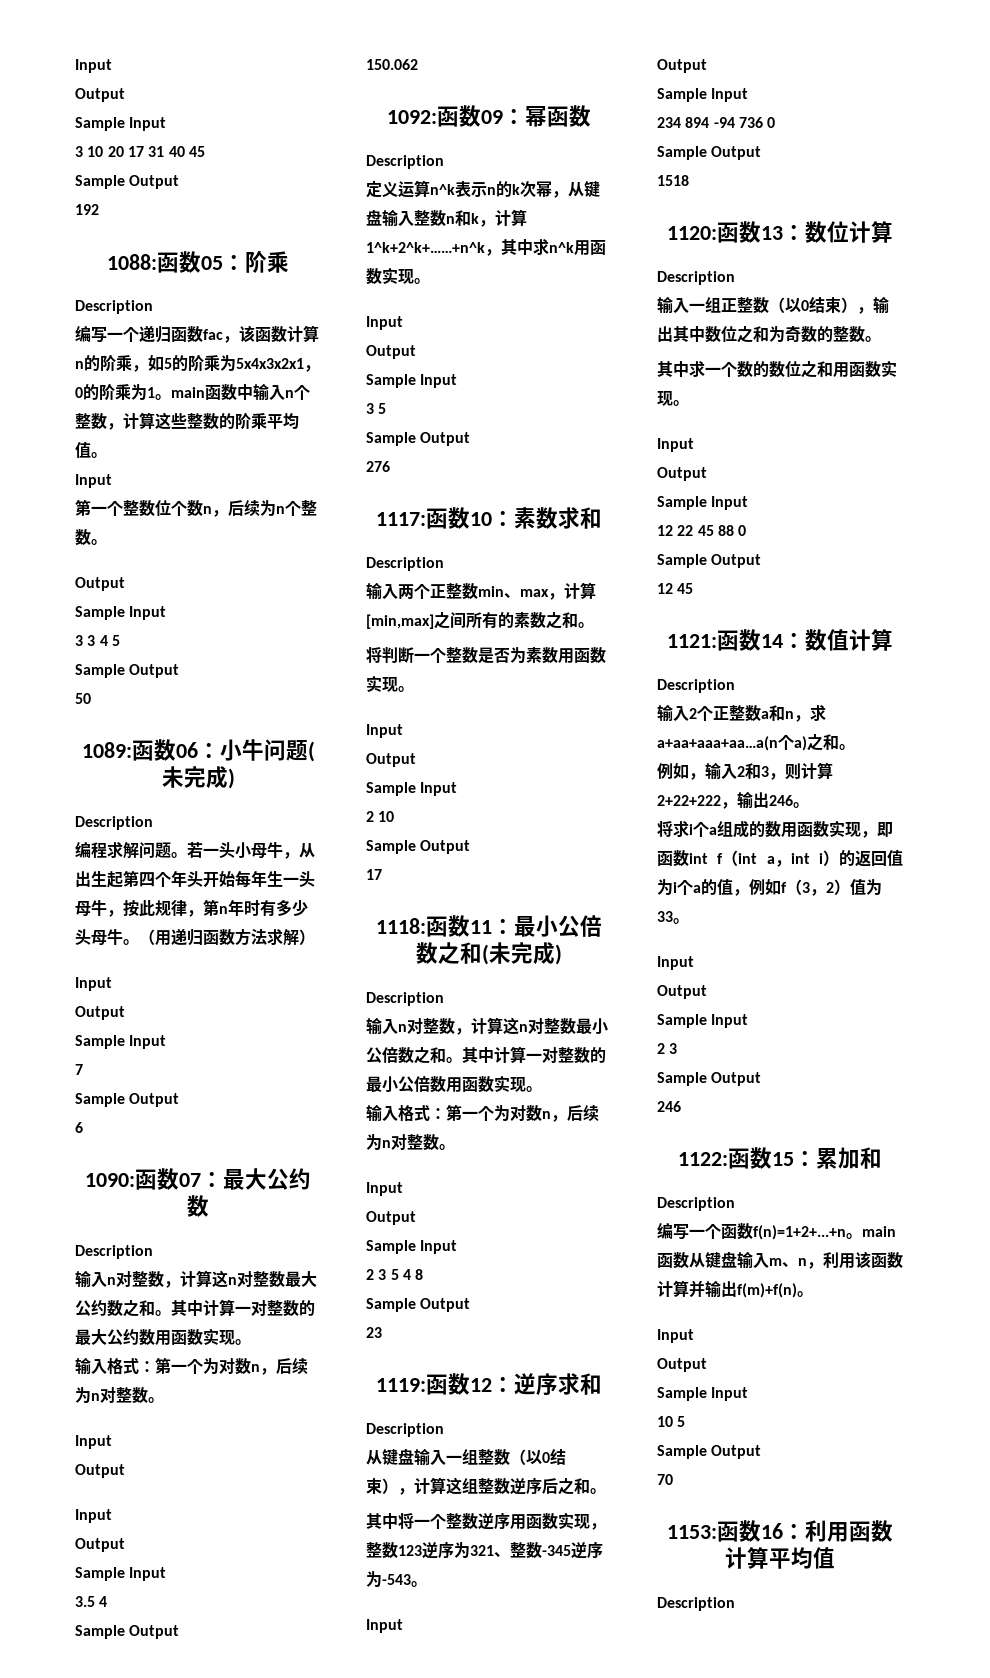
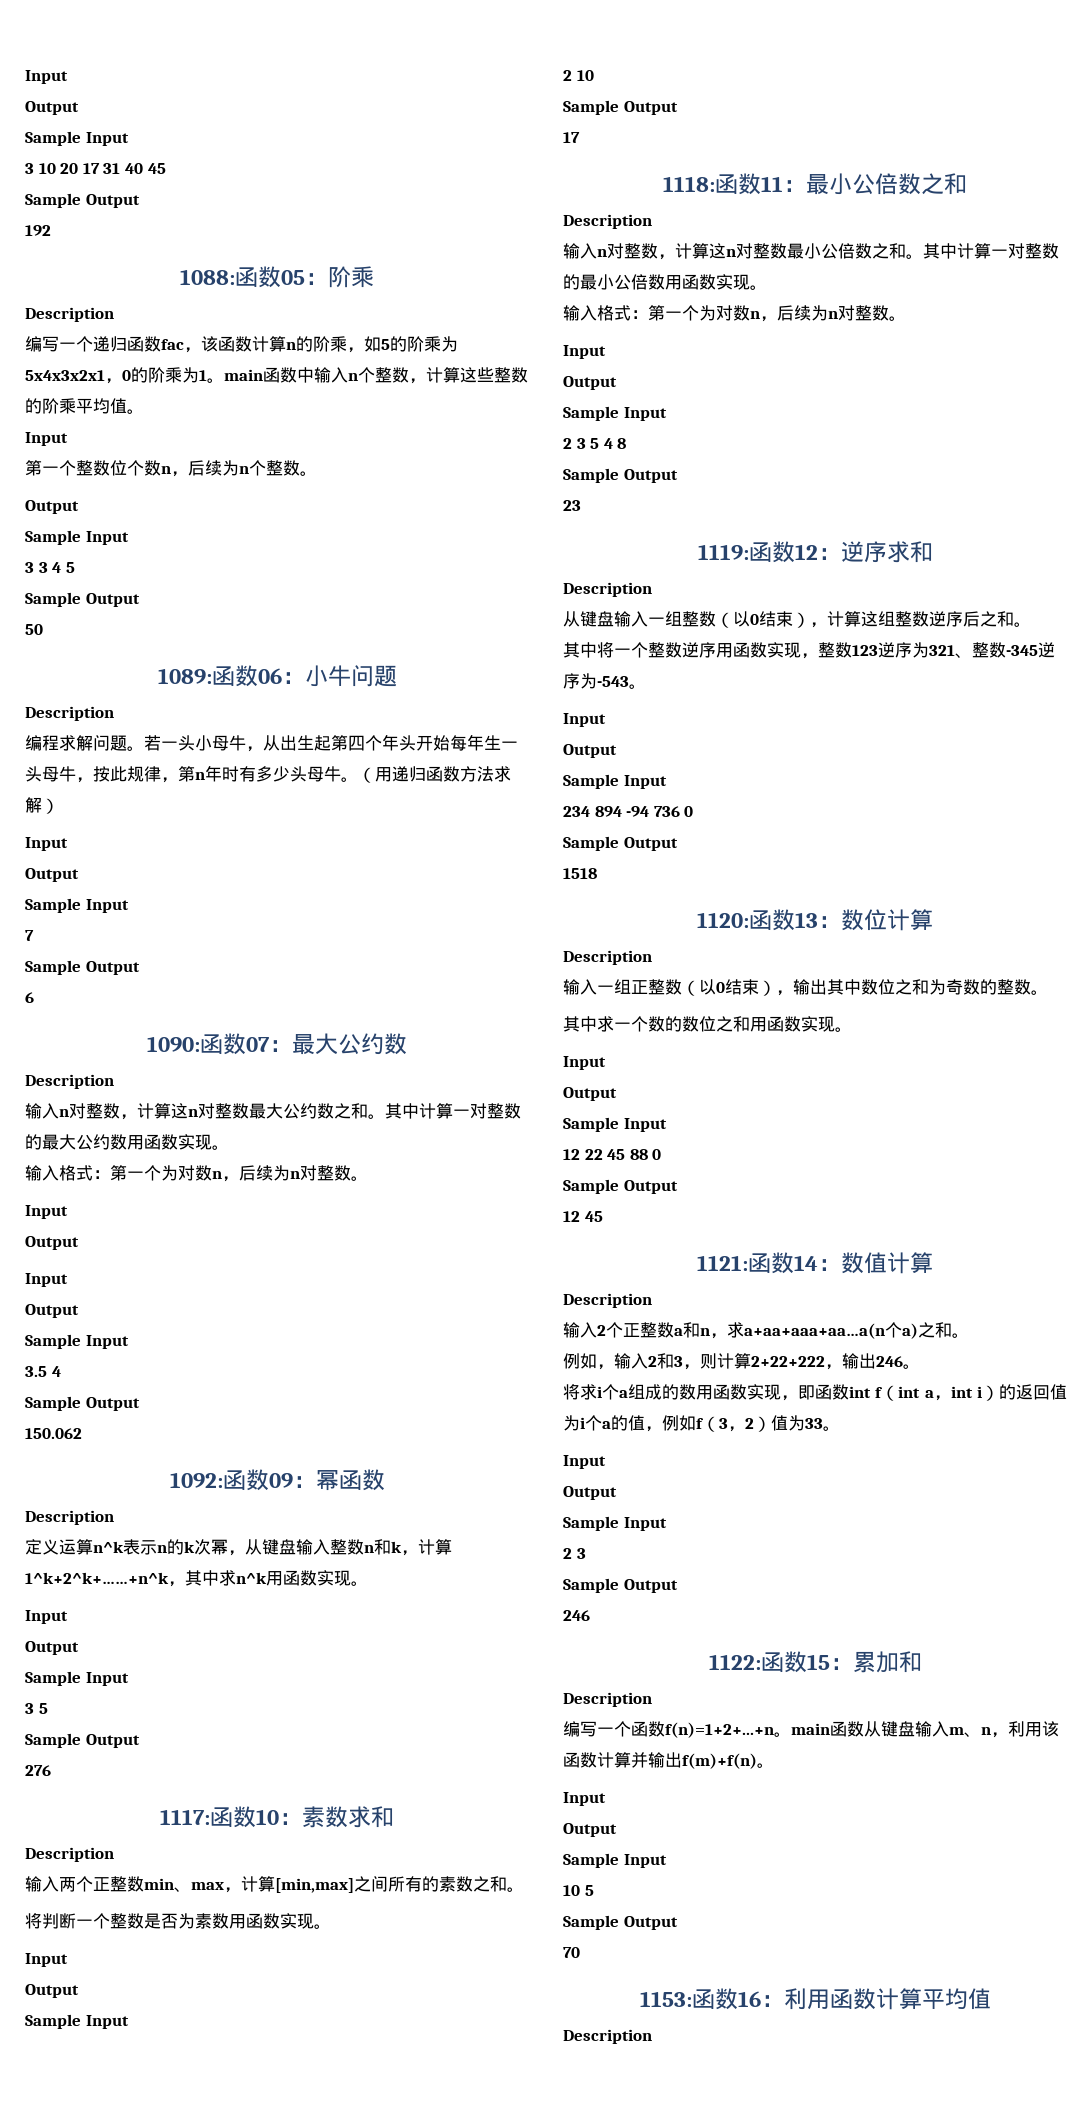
- 1089:函数06：小牛问题(未完成)
+ 1089:函数06：小牛问题
- 1118:函数11：最小公倍数之和(未完成)
+ 1118:函数11：最小公倍数之和

